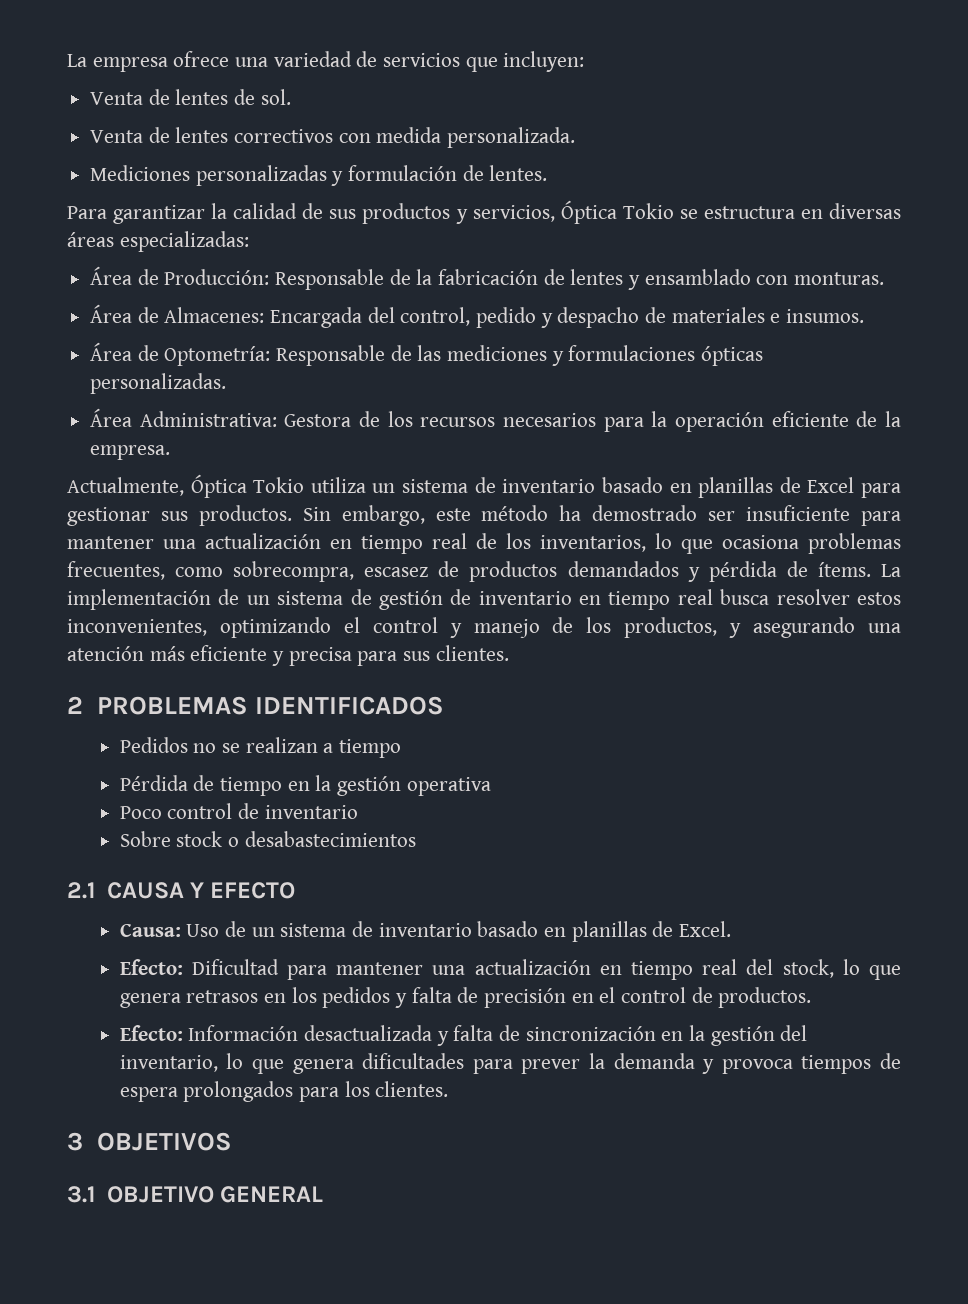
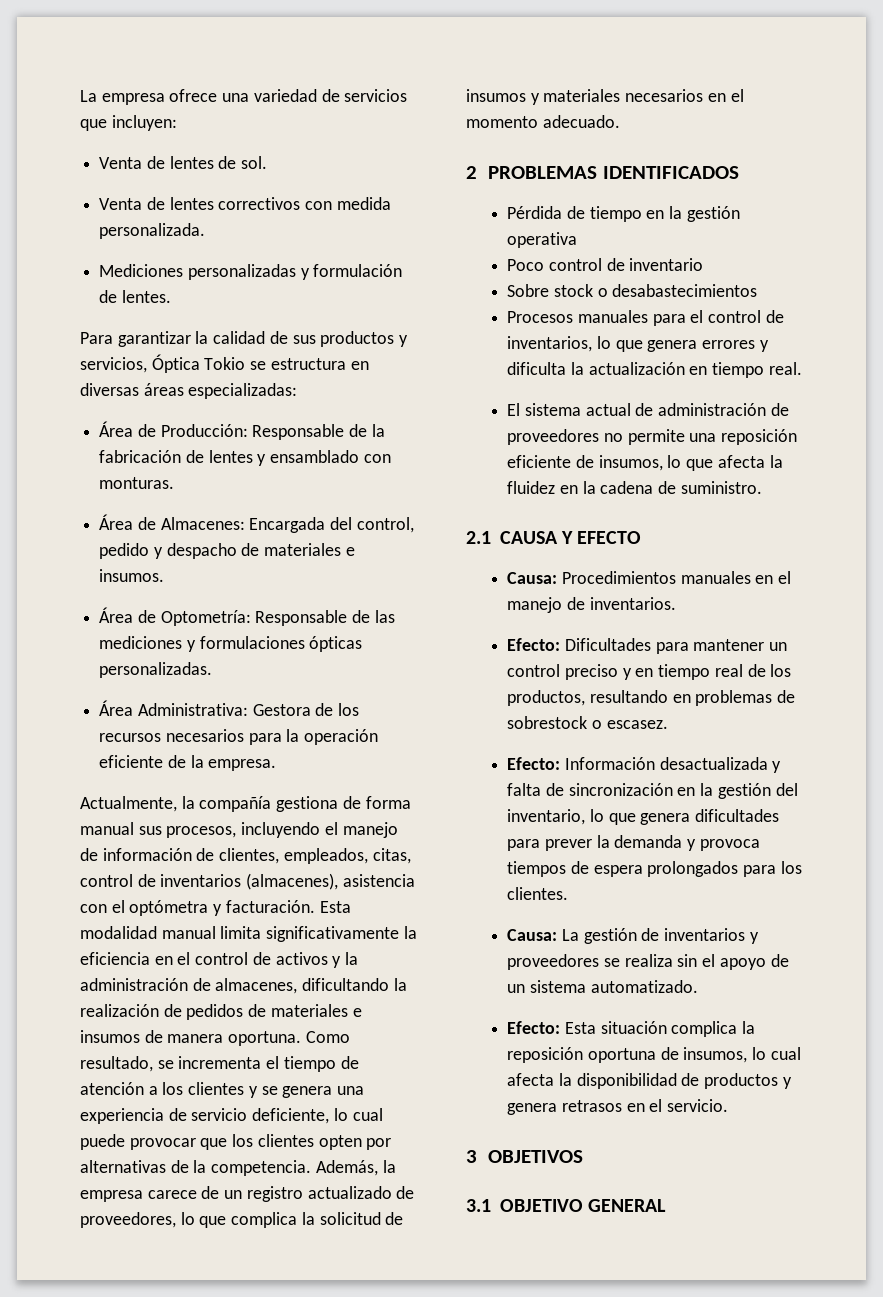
- Actualmente, Óptica Tokio utiliza un sistema de inventario basado en planillas de Excel para gestionar sus productos. Sin embargo, este método ha demostrado ser insuficiente para mantener una actualización en tiempo real de los inventarios, lo que ocasiona problemas frecuentes, como sobrecompra, escasez de productos demandados y pérdida de ítems. La implementación de un sistema de gestión de inventario en tiempo real busca resolver estos inconvenientes, optimizando el control y manejo de los productos, y asegurando una atención más eficiente y precisa para sus clientes.
+ Actualmente, la compañía gestiona de forma manual sus procesos, incluyendo el manejo de información de clientes, empleados, citas, control de inventarios (almacenes), asistencia con el optómetra y facturación. Esta modalidad manual limita significativamente la eficiencia en el control de activos y la administración de almacenes, dificultando la realización de pedidos de materiales e insumos de manera oportuna. Como resultado, se incrementa el tiempo de atención a los clientes y se genera una experiencia de servicio deficiente, lo cual puede provocar que los clientes opten por alternativas de la competencia. Además, la empresa carece de un registro actualizado de proveedores, lo que complica la solicitud de insumos y materiales necesarios en el momento adecuado.
  2 PROBLEMAS IDENTIFICADOS
- Pedidos no se realizan a tiempo
+ Procesos manuales para el control de inventarios, lo que genera errores y dificulta la actualización en tiempo real.
+ El sistema actual de administración de proveedores no permite una reposición eficiente de insumos, lo que afecta la fluidez en la cadena de suministro.
- Causa: Uso de un sistema de inventario basado en planillas de Excel.
- Efecto: Dificultad para mantener una actualización en tiempo real del stock, lo que genera retrasos en los pedidos y falta de precisión en el control de productos.
+ Causa: Procedimientos manuales en el manejo de inventarios.
+ Efecto: Dificultades para mantener un control preciso y en tiempo real de los productos, resultando en problemas de sobrestock o escasez.
+ Causa: La gestión de inventarios y proveedores se realiza sin el apoyo de un sistema automatizado.
+ Efecto: Esta situación complica la reposición oportuna de insumos, lo cual afecta la disponibilidad de productos y genera retrasos en el servicio.

